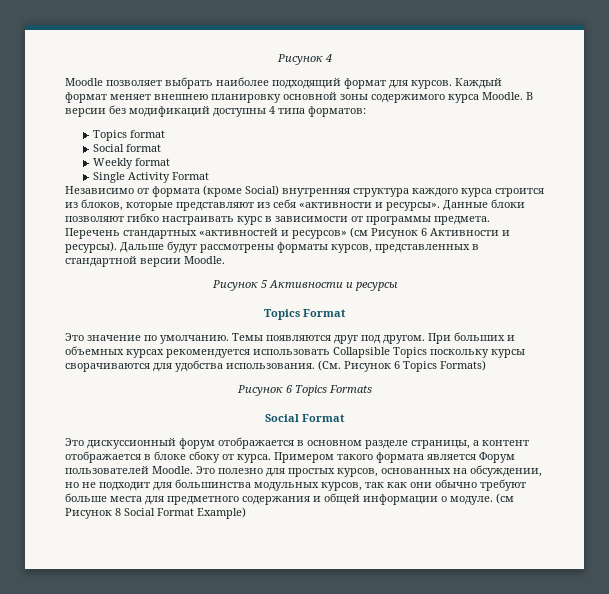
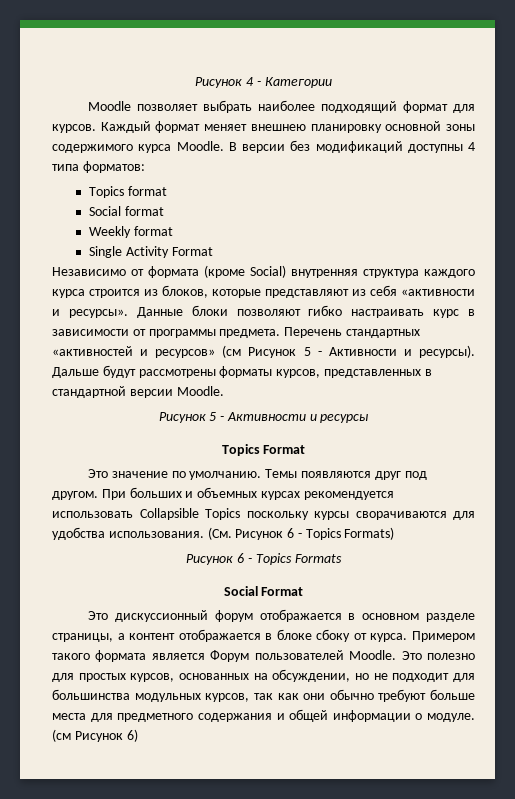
- Рисунок 4
+ Рисунок 4 - Категории
- Перечень стандартных «активностей и ресурсов» (см Рисунок 6 Активности и ресурсы).
+ Перечень стандартных «активностей и ресурсов» (см Рисунок 5 - Активности и ресурсы).
- Рисунок 5 Активности и ресурсы
+ Рисунок 5 - Активности и ресурсы
- (См. Рисунок 6 Topics Formats)
+ (См. Рисунок 6 - Topics Formats)
- Рисунок 6 Topics Formats
+ Рисунок 6 - Topics Formats
- (cм Рисунок 8 Social Format Example)
+ (cм Рисунок 6)

